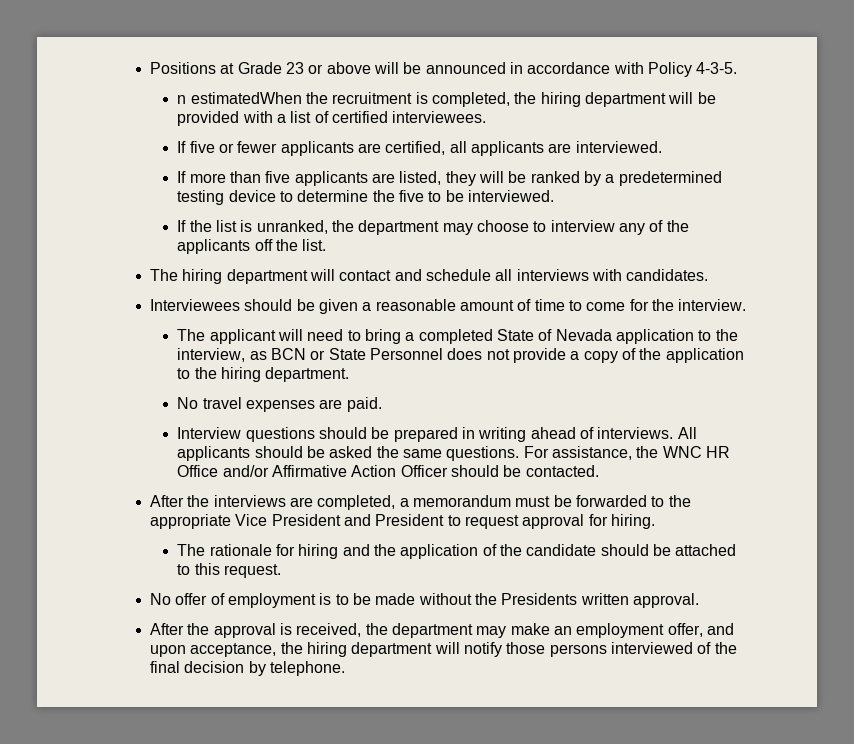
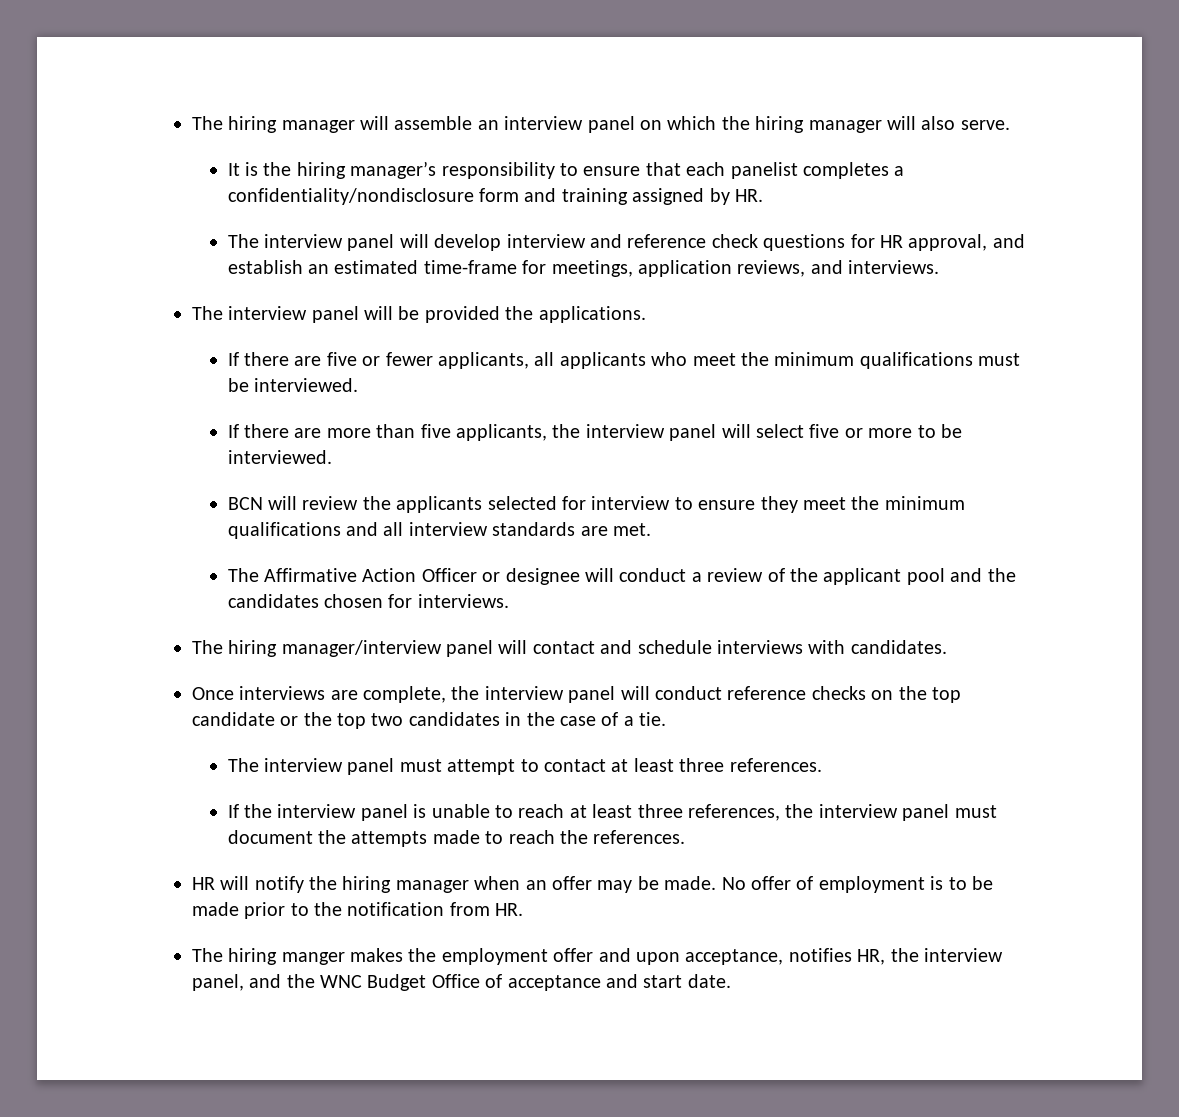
- Positions at Grade 23 or above will be announced in accordance with Policy 4-3-5.
- n estimatedWhen the recruitment is completed, the hiring department will be provided with a list of certified interviewees.
- If five or fewer applicants are certified, all applicants are interviewed.
- If more than five applicants are listed, they will be ranked by a predetermined testing device to determine the five to be interviewed.
- If the list is unranked, the department may choose to interview any of the applicants off the list.
- The hiring department will contact and schedule all interviews with candidates.
+ The hiring manager will assemble an interview panel on which the hiring manager will also serve.
+ It is the hiring manager’s responsibility to ensure that each panelist completes a confidentiality/nondisclosure form and training assigned by HR.
+ The interview panel will develop interview and reference check questions for HR approval, and establish an estimated time-frame for meetings, application reviews, and interviews.
+ The interview panel will be provided the applications.
+ If there are five or fewer applicants, all applicants who meet the minimum qualifications must be interviewed.
+ If there are more than five applicants, the interview panel will select five or more to be interviewed.
+ BCN will review the applicants selected for interview to ensure they meet the minimum qualifications and all interview standards are met.
+ The Affirmative Action Officer or designee will conduct a review of the applicant pool and the candidates chosen for interviews.
+ The hiring manager/interview panel will contact and schedule interviews with candidates.
- Interviewees should be given a reasonable amount of time to come for the interview.
- The applicant will need to bring a completed State of Nevada application to the interview, as BCN or State Personnel does not provide a copy of the application to the hiring department.
- No travel expenses are paid.
- Interview questions should be prepared in writing ahead of interviews. All applicants should be asked the same questions. For assistance, the WNC HR Office and/or Affirmative Action Officer should be contacted.
- After the interviews are completed, a memorandum must be forwarded to the appropriate Vice President and President to request approval for hiring.
- The rationale for hiring and the application of the candidate should be attached to this request.
- No offer of employment is to be made without the Presidents written approval.
- After the approval is received, the department may make an employment offer, and upon acceptance, the hiring department will notify those persons interviewed of the final decision by telephone.
+ Once interviews are complete, the interview panel will conduct reference checks on the top candidate or the top two candidates in the case of a tie.
+ The interview panel must attempt to contact at least three references.
+ If the interview panel is unable to reach at least three references, the interview panel must document the attempts made to reach the references.
+ HR will notify the hiring manager when an offer may be made. No offer of employment is to be made prior to the notification from HR.
+ The hiring manger makes the employment offer and upon acceptance, notifies HR, the interview panel, and the WNC Budget Office of acceptance and start date.

